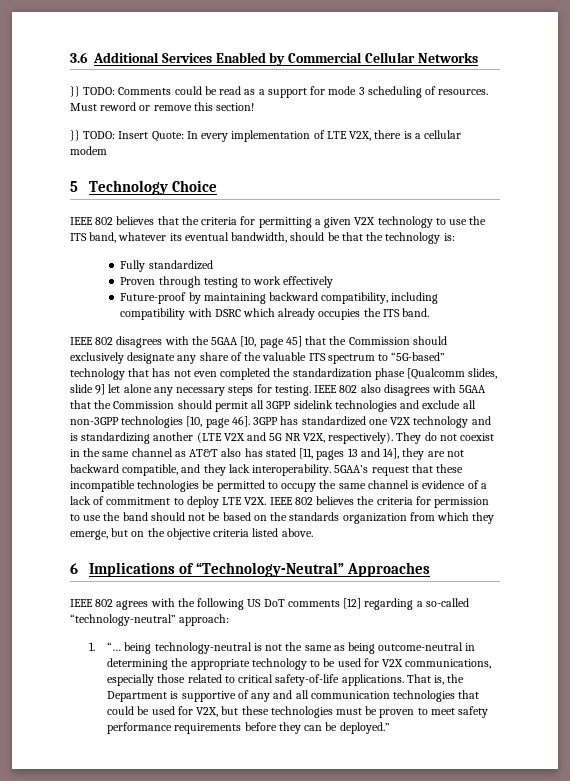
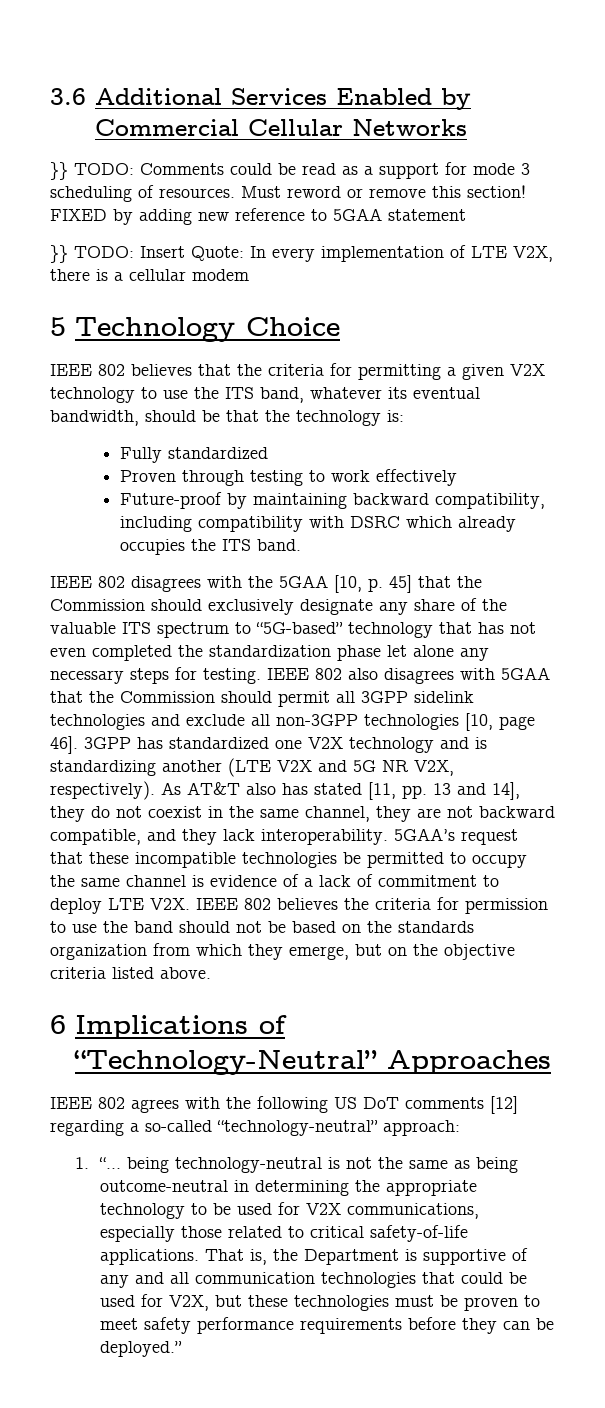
+ FIXED by adding new reference to 5GAA statement
- IEEE 802 disagrees with the 5GAA [10, page 45] that the Commission should exclusively designate any share of the valuable ITS spectrum to “5G-based” technology that has not even completed the standardization phase [Qualcomm slides, slide 9] let alone any necessary steps for testing.
+ IEEE 802 disagrees with the 5GAA [10, p. 45] that the Commission should exclusively designate any share of the valuable ITS spectrum to “5G-based” technology that has not even completed the standardization phase let alone any necessary steps for testing.
- They do not coexist in the same channel as AT&T also has stated [11, pages 13 and 14], they are not backward compatible, and they lack interoperability.
+ As AT&T also has stated [11, pp. 13 and 14], they do not coexist in the same channel, they are not backward compatible, and they lack interoperability.

